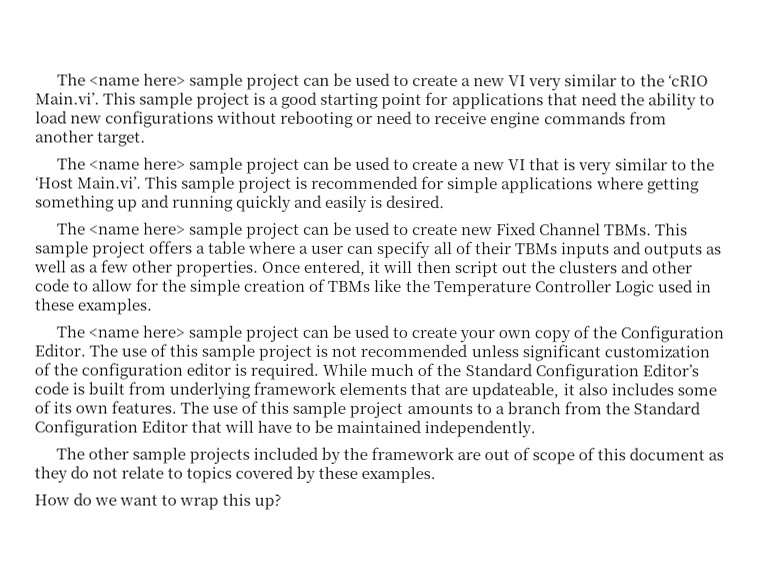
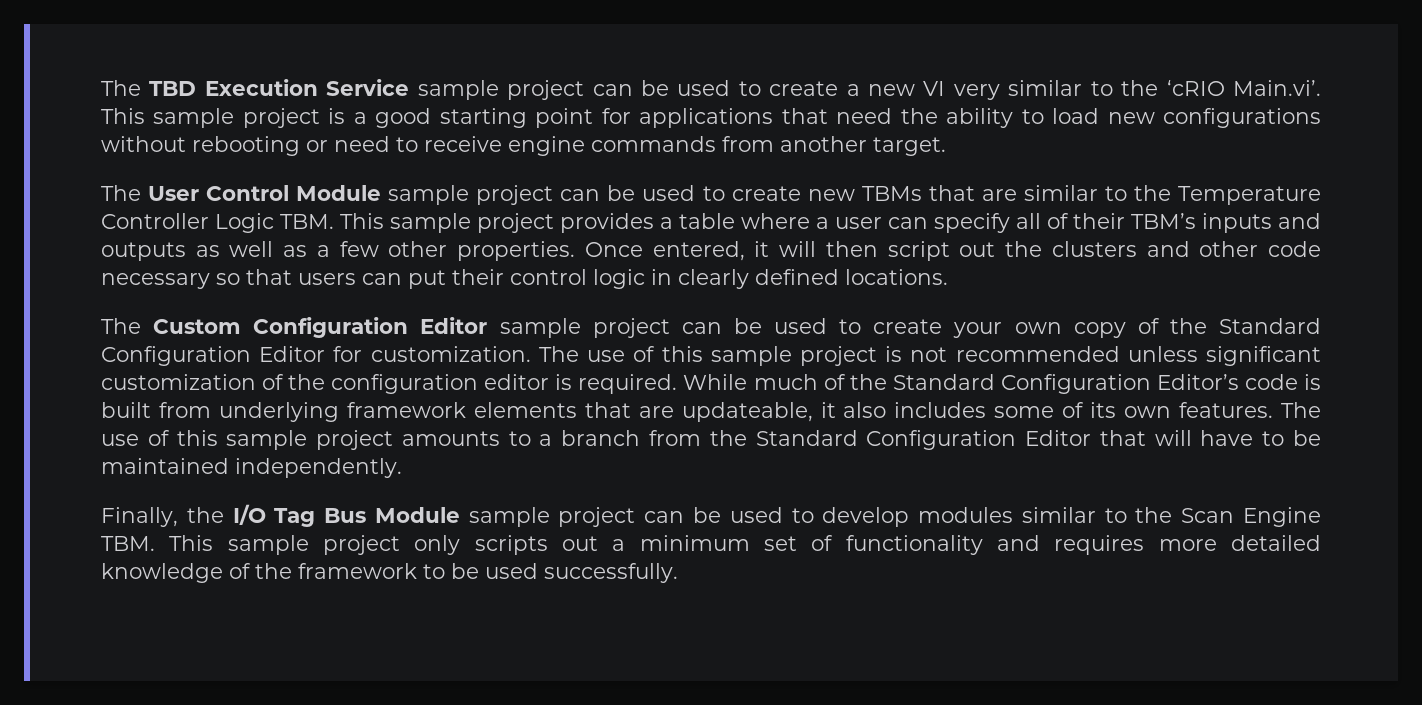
- The <name here> sample project can be used to create a new VI very similar to the ‘cRIO Main.vi’. This sample project is a good starting point for applications that need the ability to load new configurations without rebooting or need to receive engine commands from another target.
+ The TBD Execution Service sample project can be used to create a new VI very similar to the ‘cRIO Main.vi’. This sample project is a good starting point for applications that need the ability to load new configurations without rebooting or need to receive engine commands from another target.
- The <name here> sample project can be used to create a new VI that is very similar to the ‘Host Main.vi’. This sample project is recommended for simple applications where getting something up and running quickly and easily is desired.
- The <name here> sample project can be used to create new Fixed Channel TBMs. This sample project offers a table where a user can specify all of their TBMs inputs and outputs as well as a few other properties.
+ The User Control Module sample project can be used to create new TBMs that are similar to the Temperature Controller Logic TBM. This sample project provides a table where a user can specify all of their TBM’s inputs and outputs as well as a few other properties.
- Once entered, it will then script out the clusters and other code to allow for the simple creation of TBMs like the Temperature Controller Logic used in these examples.
- The <name here> sample project can be used to create your own copy of the Configuration Editor.
+ Once entered, it will then script out the clusters and other code necessary so that users can put their control logic in clearly defined locations.
+ The Custom Configuration Editor sample project can be used to create your own copy of the Standard Configuration Editor for customization.
- The other sample projects included by the framework are out of scope of this document as they do not relate to topics covered by these examples.
- How do we want to wrap this up?
+ Finally, the I/O Tag Bus Module sample project can be used to develop modules similar to the Scan Engine TBM. This sample project only scripts out a minimum set of functionality and requires more detailed knowledge of the framework to be used successfully.

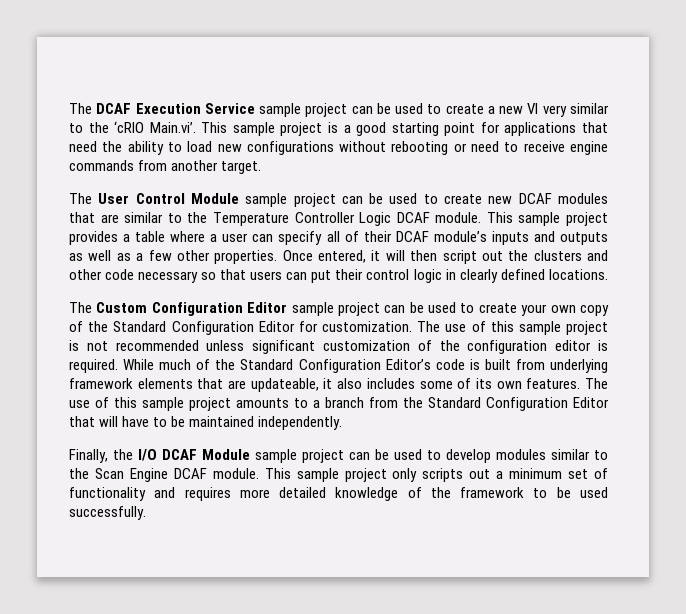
- The TBD Execution Service sample project can be used to create a new VI very similar to the ‘cRIO Main.vi’. This sample project is a good starting point for applications that need the ability to load new configurations without rebooting or need to receive engine commands from another target.
+ The DCAF Execution Service sample project can be used to create a new VI very similar to the ‘cRIO Main.vi’. This sample project is a good starting point for applications that need the ability to load new configurations without rebooting or need to receive engine commands from another target.
- The User Control Module sample project can be used to create new TBMs that are similar to the Temperature Controller Logic TBM. This sample project provides a table where a user can specify all of their TBM’s inputs and outputs as well as a few other properties.
+ The User Control Module sample project can be used to create new DCAF modules that are similar to the Temperature Controller Logic DCAF module. This sample project provides a table where a user can specify all of their DCAF module’s inputs and outputs as well as a few other properties.
- Finally, the I/O Tag Bus Module sample project can be used to develop modules similar to the Scan Engine TBM. This sample project only scripts out a minimum set of functionality and requires more detailed knowledge of the framework to be used successfully.
+ Finally, the I/O DCAF Module sample project can be used to develop modules similar to the Scan Engine DCAF module. This sample project only scripts out a minimum set of functionality and requires more detailed knowledge of the framework to be used successfully.

